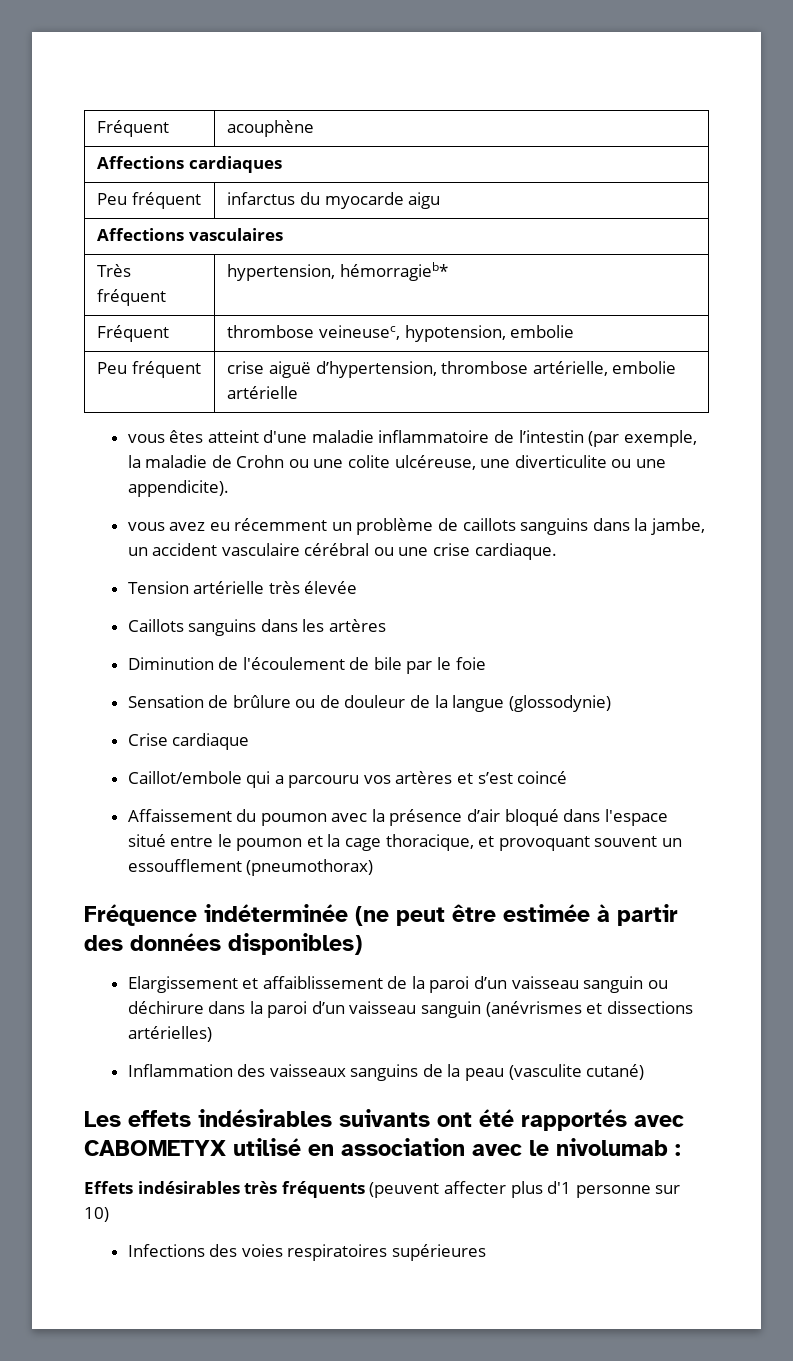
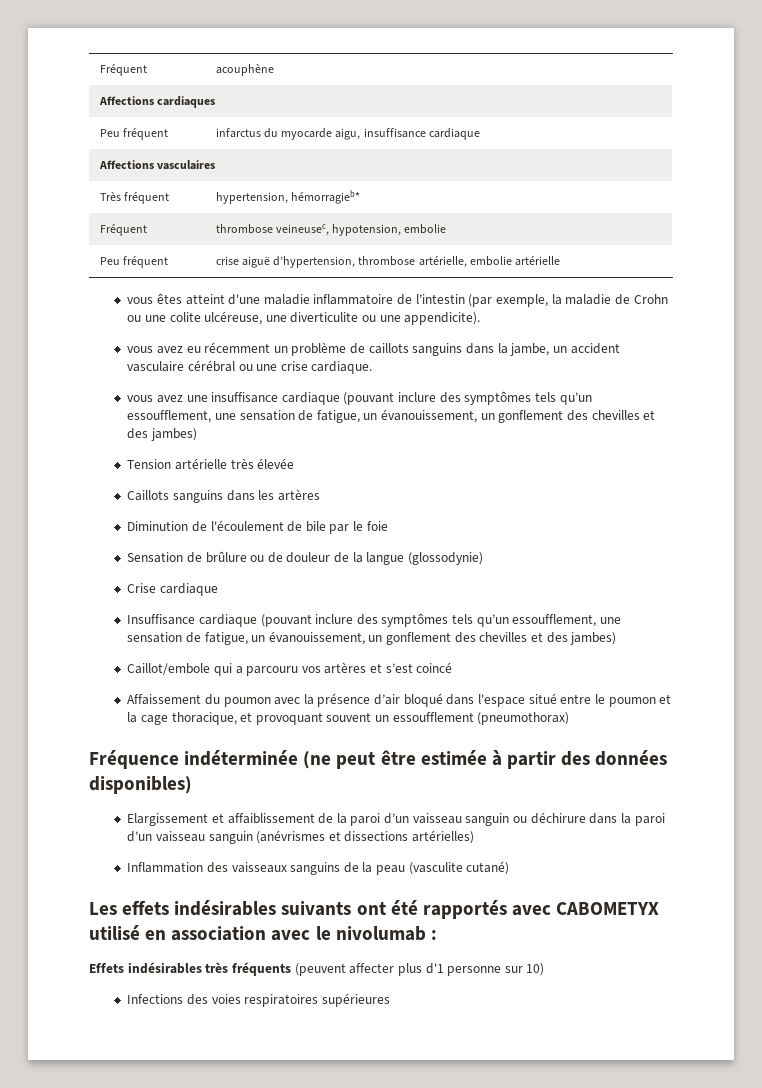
- Peu fréquent | infarctus du myocarde aigu
+ Peu fréquent | infarctus du myocarde aigu, insuffisance cardiaque
+ vous avez une insuffisance cardiaque (pouvant inclure des symptômes tels qu’un essoufflement, une sensation de fatigue, un évanouissement, un gonflement des chevilles et des jambes)
+ Insuffisance cardiaque (pouvant inclure des symptômes tels qu’un essoufflement, une sensation de fatigue, un évanouissement, un gonflement des chevilles et des jambes)

